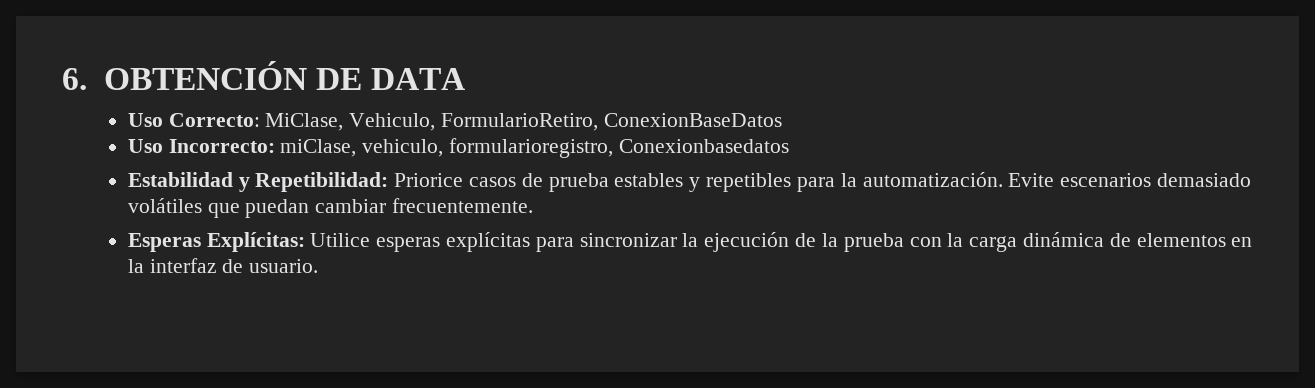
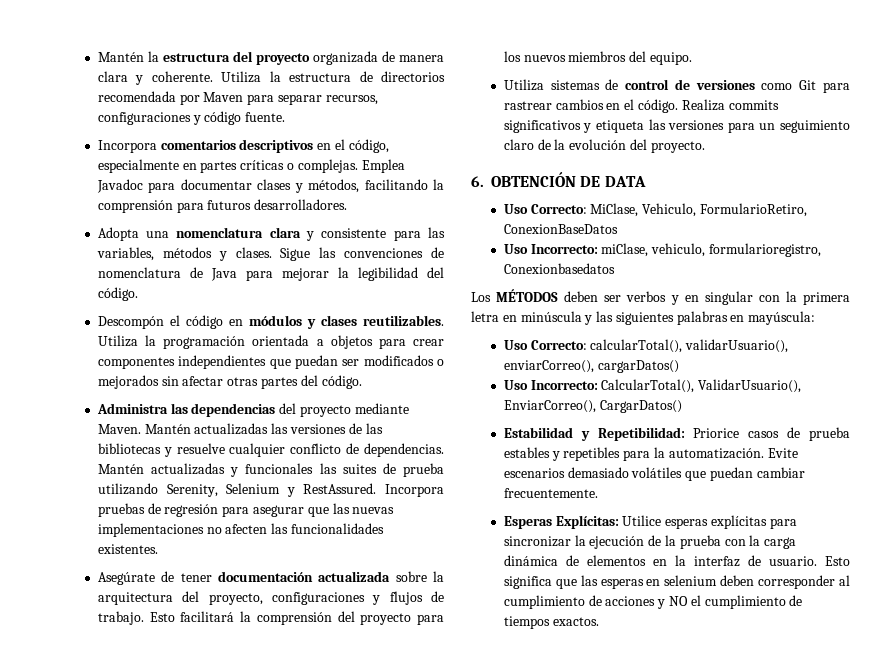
+ Mantén la estructura del proyecto organizada de manera clara y coherente. Utiliza la estructura de directorios recomendada por Maven para separar recursos, configuraciones y código fuente.
+ Incorpora comentarios descriptivos en el código, especialmente en partes críticas o complejas. Emplea Javadoc para documentar clases y métodos, facilitando la comprensión para futuros desarrolladores.
+ Adopta una nomenclatura clara y consistente para las variables, métodos y clases. Sigue las convenciones de nomenclatura de Java para mejorar la legibilidad del código.
+ Descompón el código en módulos y clases reutilizables. Utiliza la programación orientada a objetos para crear componentes independientes que puedan ser modificados o mejorados sin afectar otras partes del código.
+ Administra las dependencias del proyecto mediante Maven. Mantén actualizadas las versiones de las bibliotecas y resuelve cualquier conflicto de dependencias. Mantén actualizadas y funcionales las suites de prueba utilizando Serenity, Selenium y RestAssured. Incorpora pruebas de regresión para asegurar que las nuevas implementaciones no afecten las funcionalidades existentes.
+ Asegúrate de tener documentación actualizada sobre la arquitectura del proyecto, configuraciones y flujos de trabajo. Esto facilitará la comprensión del proyecto para los nuevos miembros del equipo.
+ Utiliza sistemas de control de versiones como Git para rastrear cambios en el código. Realiza commits significativos y etiqueta las versiones para un seguimiento claro de la evolución del proyecto.
+ Los MÉTODOS deben ser verbos y en singular con la primera letra en minúscula y las siguientes palabras en mayúscula:
+ Uso Correcto: calcularTotal(), validarUsuario(), enviarCorreo(), cargarDatos()
+ Uso Incorrecto: CalcularTotal(), ValidarUsuario(), EnviarCorreo(), CargarDatos()
+ Esto significa que las esperas en selenium deben corresponder al cumplimiento de acciones y NO el cumplimiento de tiempos exactos.

